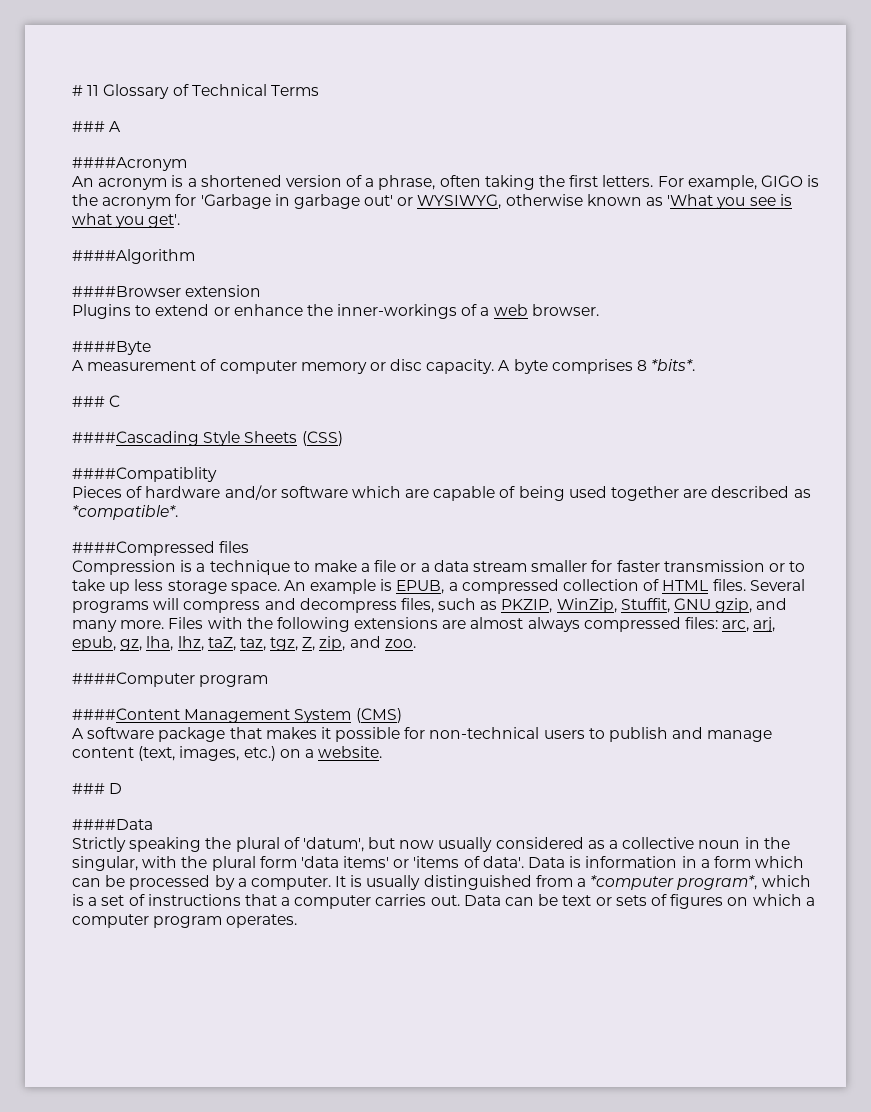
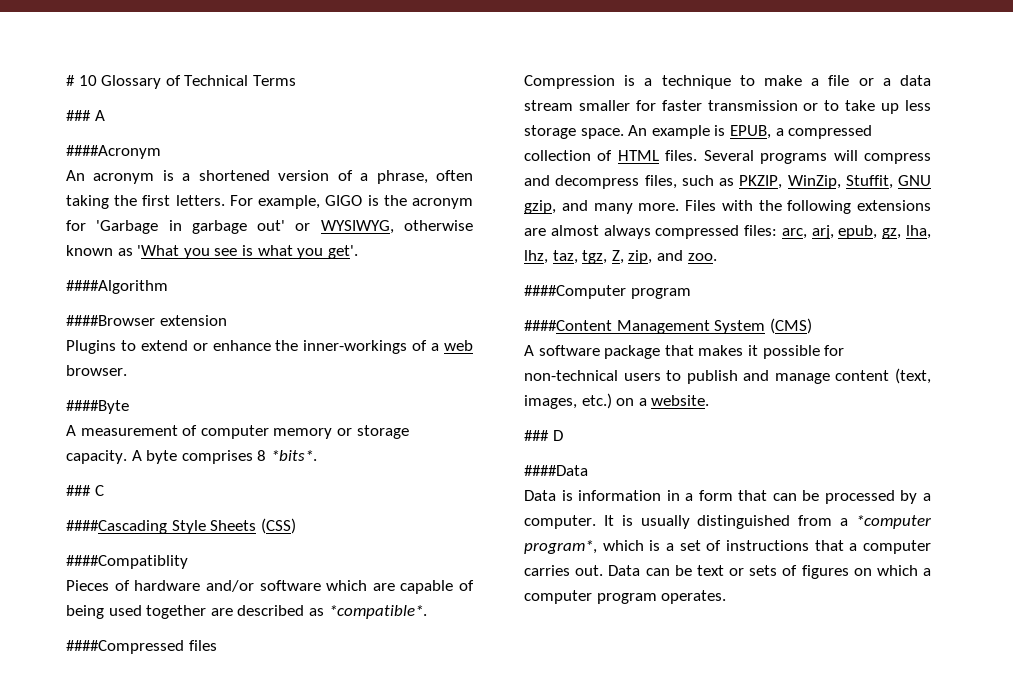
- # 11 Glossary of Technical Terms
+ # 10 Glossary of Technical Terms
- A measurement of computer memory or disc capacity.
+ A measurement of computer memory or storage capacity.
- Files with the following extensions are almost always compressed files: arc, arj, epub, gz, lha, lhz, taZ, taz, tgz, Z, zip, and zoo.
+ Files with the following extensions are almost always compressed files: arc, arj, epub, gz, lha, lhz, taz, tgz, Z, zip, and zoo.
- Strictly speaking the plural of 'datum', but now usually considered as a collective noun in the singular, with the plural form 'data items' or 'items of data'. Data is information in a form which can be processed by a computer.
+ Data is information in a form that can be processed by a computer.

